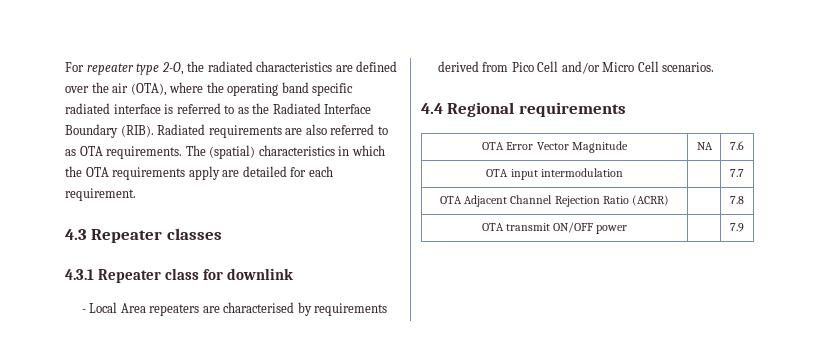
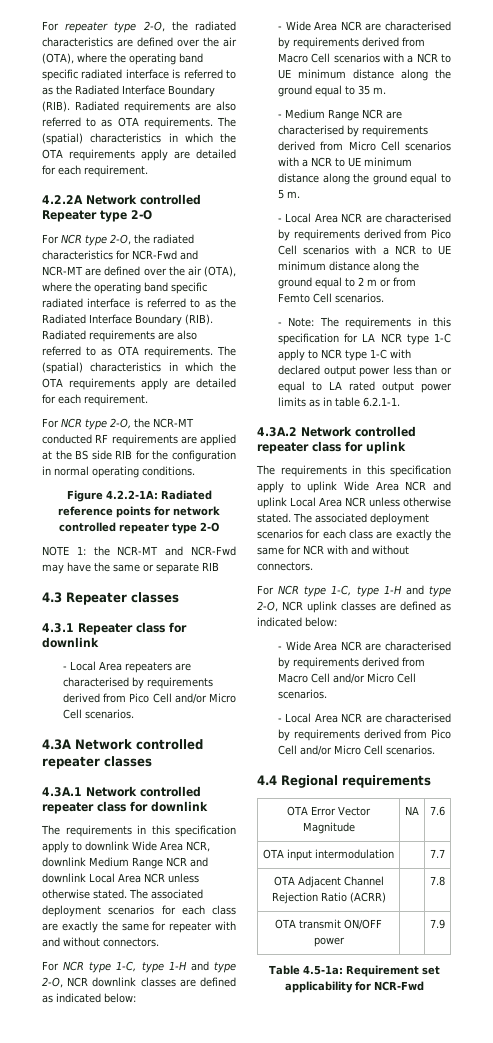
+ 4.2.2A Network controlled Repeater type 2-O
+ For NCR type 2-O, the radiated characteristics for NCR-Fwd and NCR-MT are defined over the air (OTA), where the operating band specific radiated interface is referred to as the Radiated Interface Boundary (RIB). Radiated requirements are also referred to as OTA requirements. The (spatial) characteristics in which the OTA requirements apply are detailed for each requirement.
+ For NCR type 2-O, the NCR-MT conducted RF requirements are applied at the BS side RIB for the configuration in normal operating conditions.
+ Figure 4.2.2-1A: Radiated reference points for network controlled repeater type 2-O
+ NOTE 1: the NCR-MT and NCR-Fwd may have the same or separate RIB
+ 4.3A Network controlled repeater classes
+ 4.3A.1 Network controlled repeater class for downlink
+ The requirements in this specification apply to downlink Wide Area NCR, downlink Medium Range NCR and downlink Local Area NCR unless otherwise stated. The associated deployment scenarios for each class are exactly the same for repeater with and without connectors.
+ For NCR type 1-C, type 1-H and type 2-O, NCR downlink classes are defined as indicated below:
+ - Wide Area NCR are characterised by requirements derived from Macro Cell scenarios with a NCR to UE minimum distance along the ground equal to 35 m.
+ - Medium Range NCR are characterised by requirements derived from Micro Cell scenarios with a NCR to UE minimum distance along the ground equal to 5 m.
+ - Local Area NCR are characterised by requirements derived from Pico Cell scenarios with a NCR to UE minimum distance along the ground equal to 2 m or from Femto Cell scenarios.
+ - Note: The requirements in this specification for LA NCR type 1-C apply to NCR type 1-C with declared output power less than or equal to LA rated output power limits as in table 6.2.1-1.
+ 4.3A.2 Network controlled repeater class for uplink
+ The requirements in this specification apply to uplink Wide Area NCR and uplink Local Area NCR unless otherwise stated. The associated deployment scenarios for each class are exactly the same for NCR with and without connectors.
+ For NCR type 1-C, type 1-H and type 2-O, NCR uplink classes are defined as indicated below:
+ - Wide Area NCR are characterised by requirements derived from Macro Cell and/or Micro Cell scenarios.
+ - Local Area NCR are characterised by requirements derived from Pico Cell and/or Micro Cell scenarios.
+ Table 4.5-1a: Requirement set applicability for NCR-Fwd

